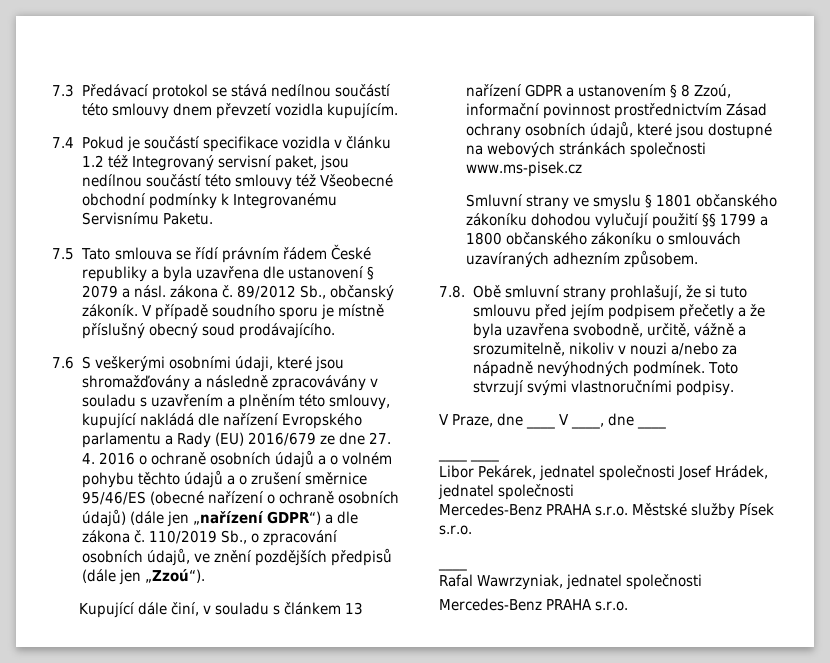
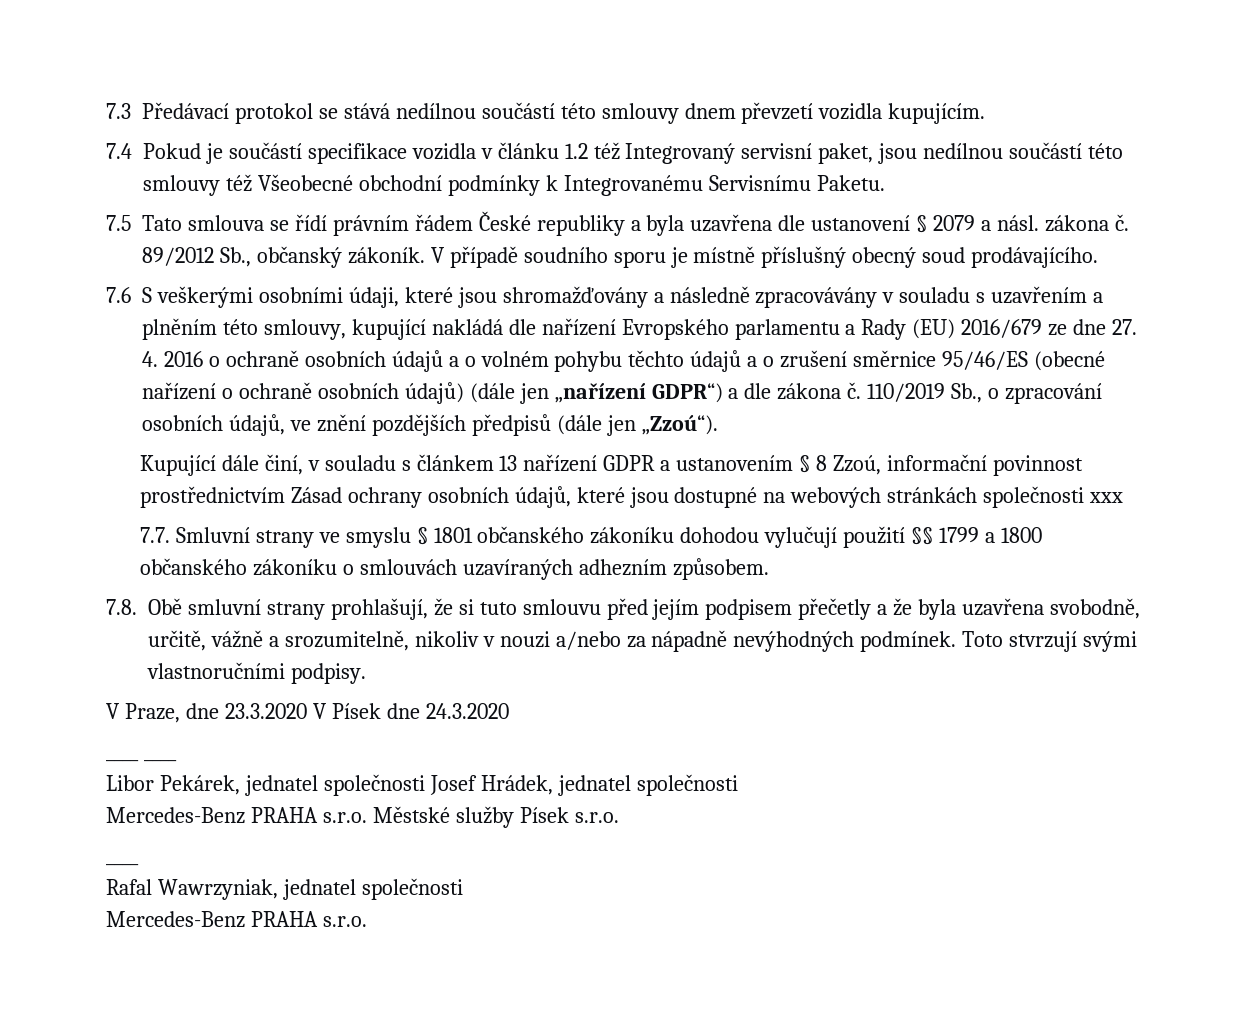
- Kupující dále činí, v souladu s článkem 13 nařízení GDPR a ustanovením § 8 Zzoú, informační povinnost prostřednictvím Zásad ochrany osobních údajů, které jsou dostupné na webových stránkách společnosti www.ms-pisek.cz
- Smluvní strany ve smyslu § 1801 občanského zákoníku dohodou vylučují použití §§ 1799 a 1800 občanského zákoníku o smlouvách uzavíraných adhezním způsobem.
+ Kupující dále činí, v souladu s článkem 13 nařízení GDPR a ustanovením § 8 Zzoú, informační povinnost prostřednictvím Zásad ochrany osobních údajů, které jsou dostupné na webových stránkách společnosti xxx
+ 7.7. Smluvní strany ve smyslu § 1801 občanského zákoníku dohodou vylučují použití §§ 1799 a 1800 občanského zákoníku o smlouvách uzavíraných adhezním způsobem.
- V Praze, dne ____ V ____, dne ____
+ V Praze, dne 23.3.2020 V Písek dne 24.3.2020

